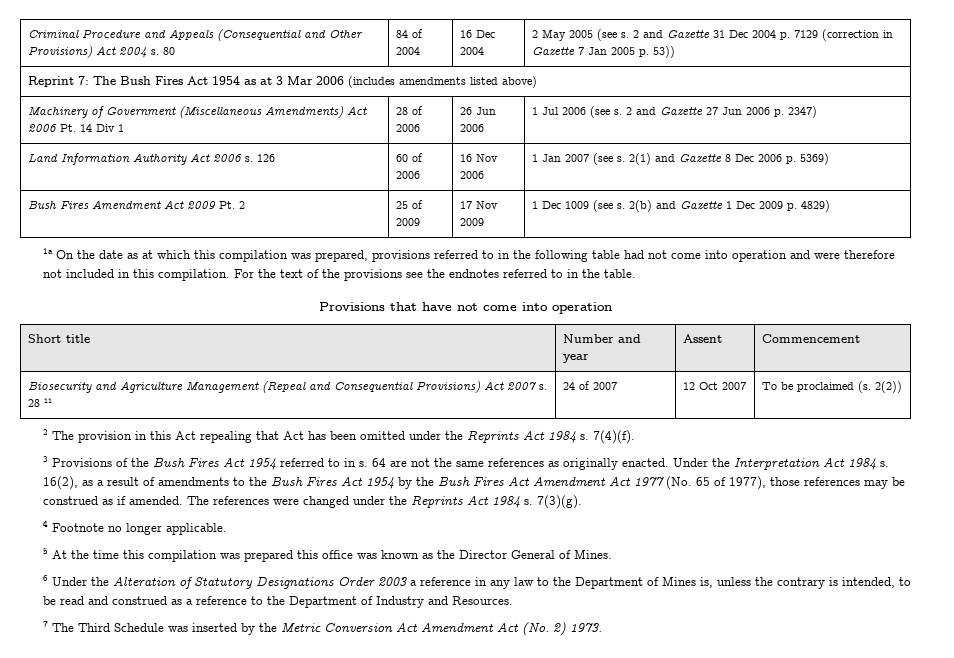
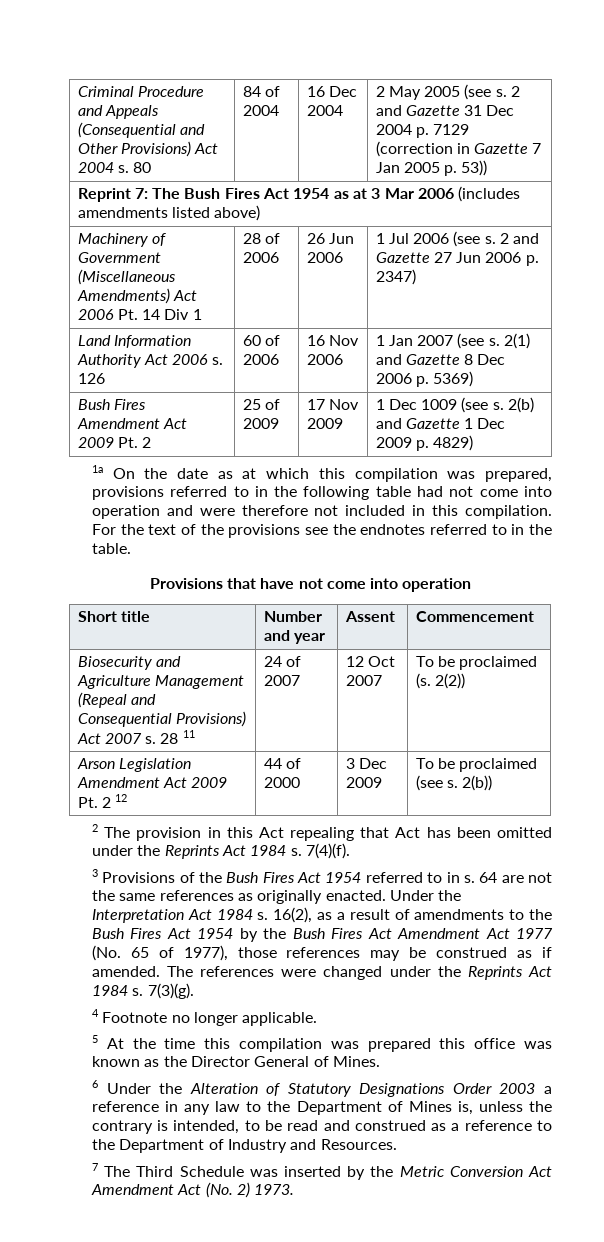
+ Arson Legislation Amendment Act 2009 Pt. 2 12 | 44 of 2000 | 3 Dec 2009 | To be proclaimed (see s. 2(b))

